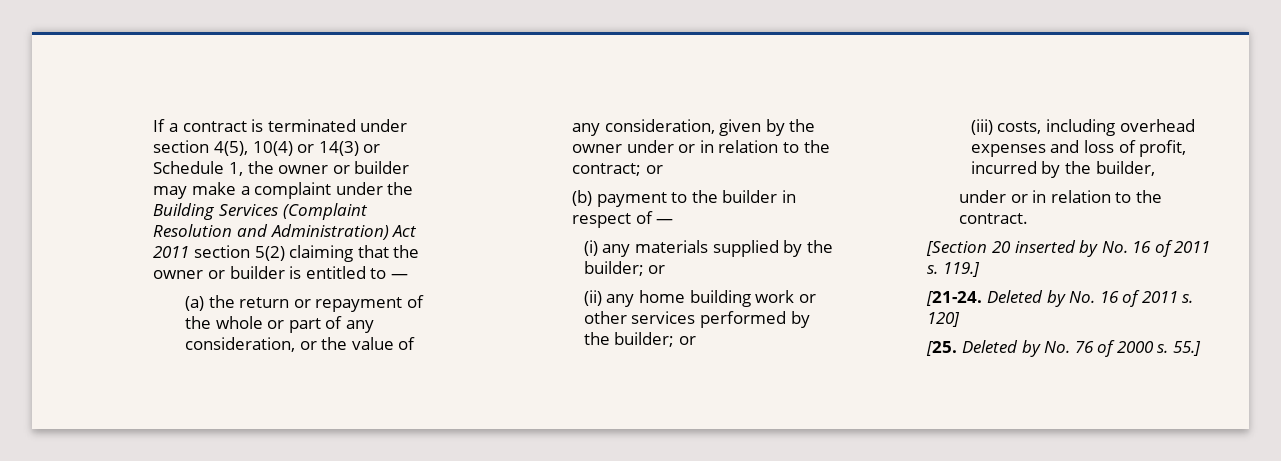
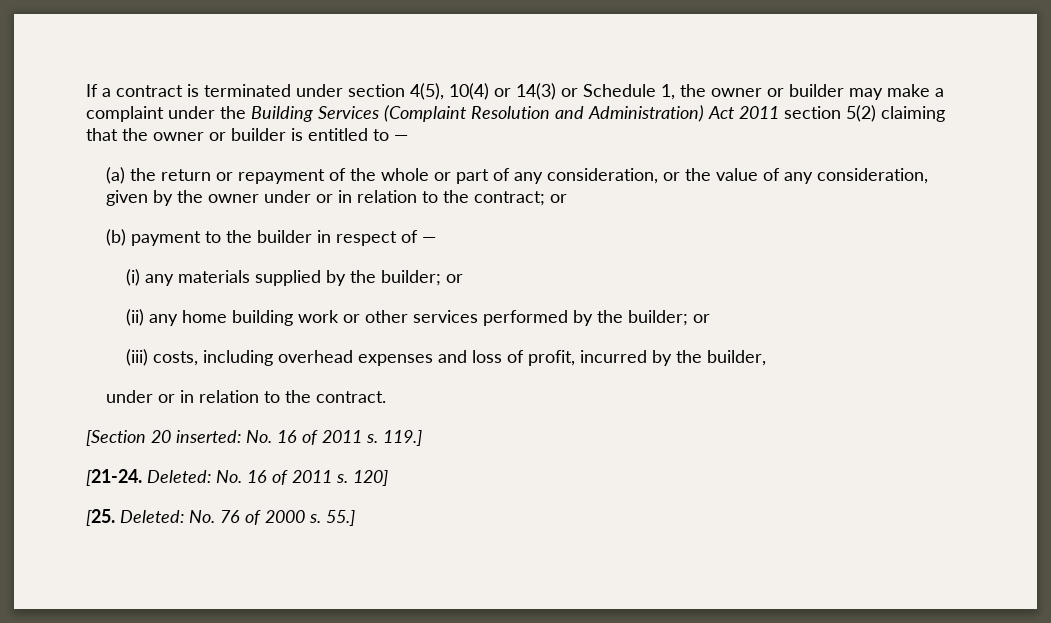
- [Section 20 inserted by No. 16 of 2011 s.
+ [Section 20 inserted: No. 16 of 2011 s.
- Deleted by No. 16 of 2011 s.
+ Deleted: No. 16 of 2011 s.
- [25. Deleted by No. 76 of 2000 s.
+ [25. Deleted: No. 76 of 2000 s.

